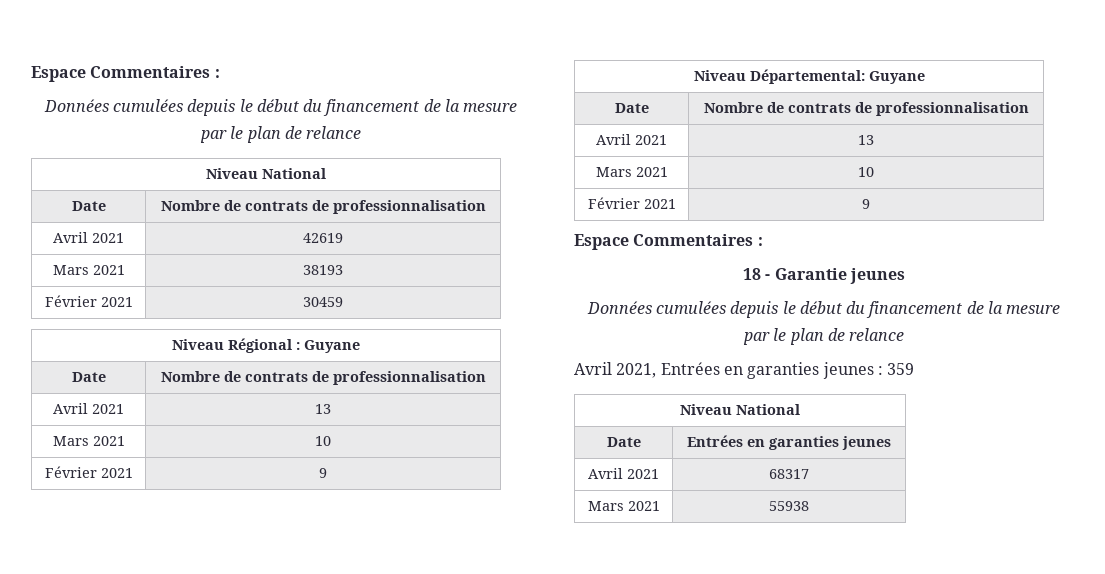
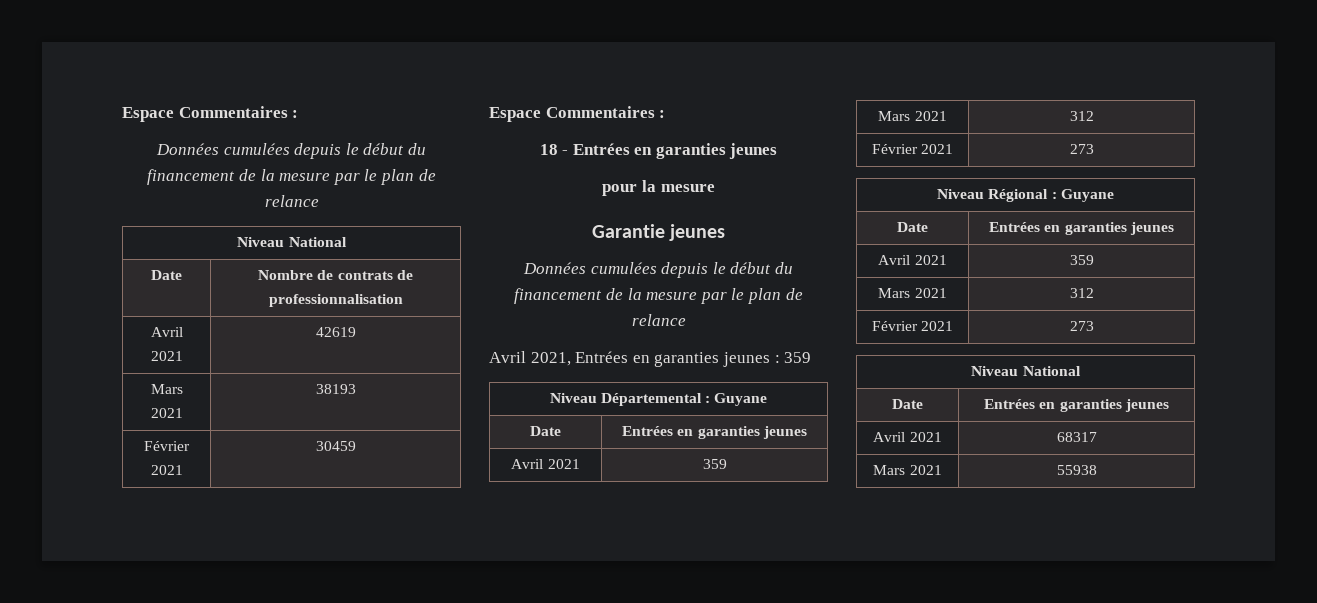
- Niveau Régional : Guyane
- Date | Nombre de contrats de professionnalisation
- Avril 2021 | 13
- Mars 2021 | 10
- Février 2021 | 9
- Niveau Départemental: Guyane
- Date | Nombre de contrats de professionnalisation
- Avril 2021 | 13
- Mars 2021 | 10
- Février 2021 | 9
- 18 - Garantie jeunes
+ 18 - Entrées en garanties jeunes
+ pour la mesure
+ Garantie jeunes
+ Niveau Départemental : Guyane
+ Date | Entrées en garanties jeunes
+ Avril 2021 | 359
+ Mars 2021 | 312
+ Février 2021 | 273
+ Niveau Régional : Guyane
+ Date | Entrées en garanties jeunes
+ Avril 2021 | 359
+ Mars 2021 | 312
+ Février 2021 | 273

